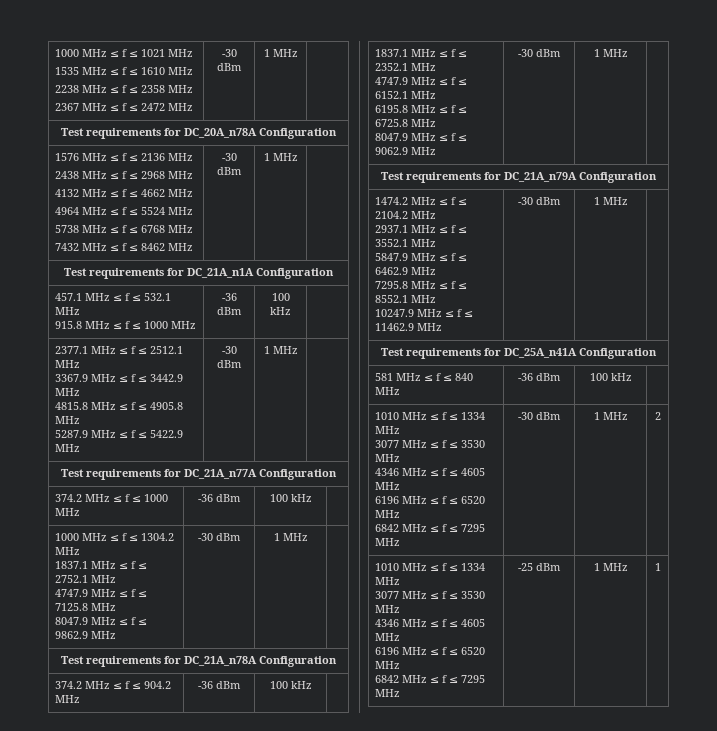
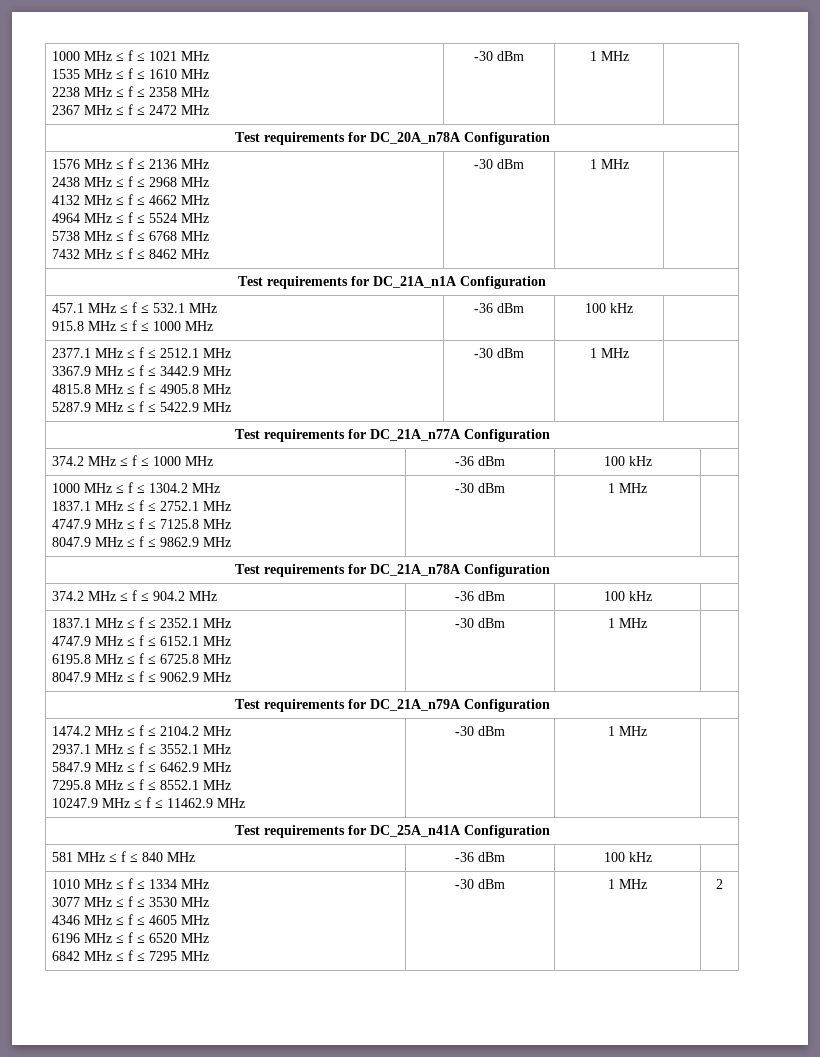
  581 MHz ≤ f ≤ 840 MHz | -36 dBm | 100 kHz |
  1010 MHz ≤ f ≤ 1334 MHz
  3077 MHz ≤ f ≤ 3530 MHz
  4346 MHz ≤ f ≤ 4605 MHz
  6196 MHz ≤ f ≤ 6520 MHz
  6842 MHz ≤ f ≤ 7295 MHz | -30 dBm | 1 MHz | 2
- 1010 MHz ≤ f ≤ 1334 MHz
- 3077 MHz ≤ f ≤ 3530 MHz
- 4346 MHz ≤ f ≤ 4605 MHz
- 6196 MHz ≤ f ≤ 6520 MHz
- 6842 MHz ≤ f ≤ 7295 MHz | -25 dBm | 1 MHz | 1

